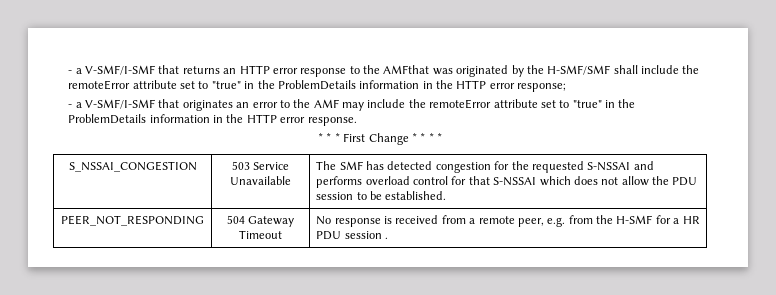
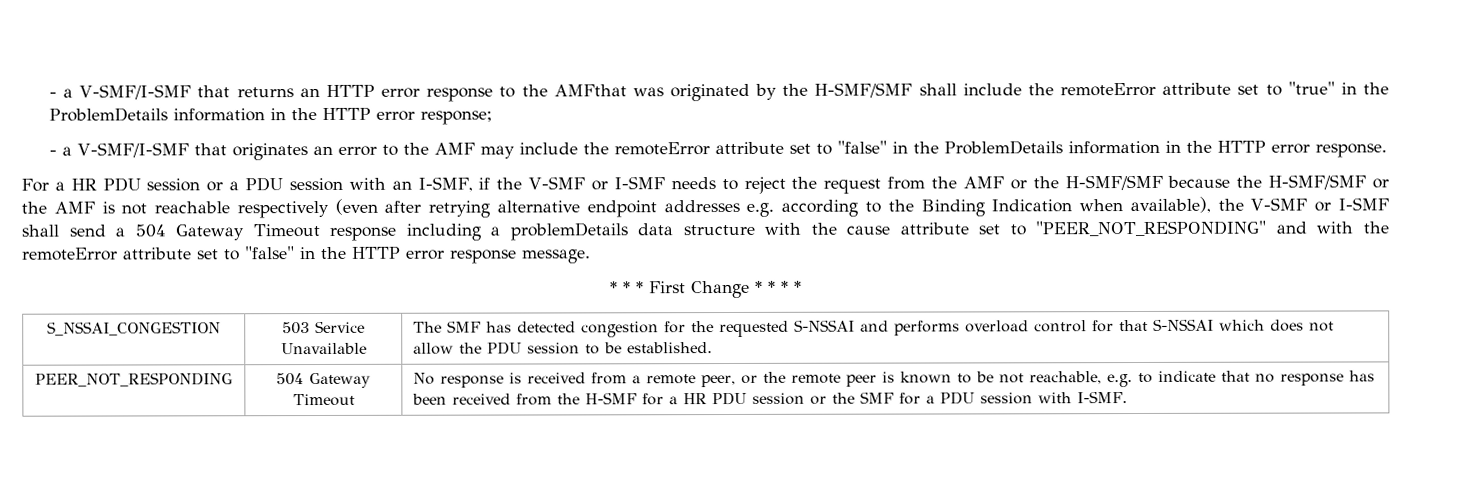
- - a V-SMF/I-SMF that originates an error to the AMF may include the remoteError attribute set to "true" in the ProblemDetails information in the HTTP error response.
+ - a V-SMF/I-SMF that originates an error to the AMF may include the remoteError attribute set to "false" in the ProblemDetails information in the HTTP error response.
+ For a HR PDU session or a PDU session with an I-SMF, if the V-SMF or I-SMF needs to reject the request from the AMF or the H-SMF/SMF because the H-SMF/SMF or the AMF is not reachable respectively (even after retrying alternative endpoint addresses e.g. according to the Binding Indication when available), the V-SMF or I-SMF shall send a 504 Gateway Timeout response including a problemDetails data structure with the cause attribute set to "PEER_NOT_RESPONDING" and with the remoteError attribute set to "false" in the HTTP error response message.
- No response is received from a remote peer, e.g. from the H-SMF for a HR PDU session .
+ No response is received from a remote peer, or the remote peer is known to be not reachable, e.g. to indicate that no response has been received from the H-SMF for a HR PDU session or the SMF for a PDU session with I-SMF.

